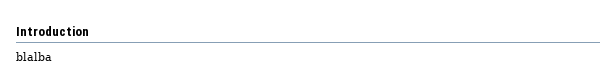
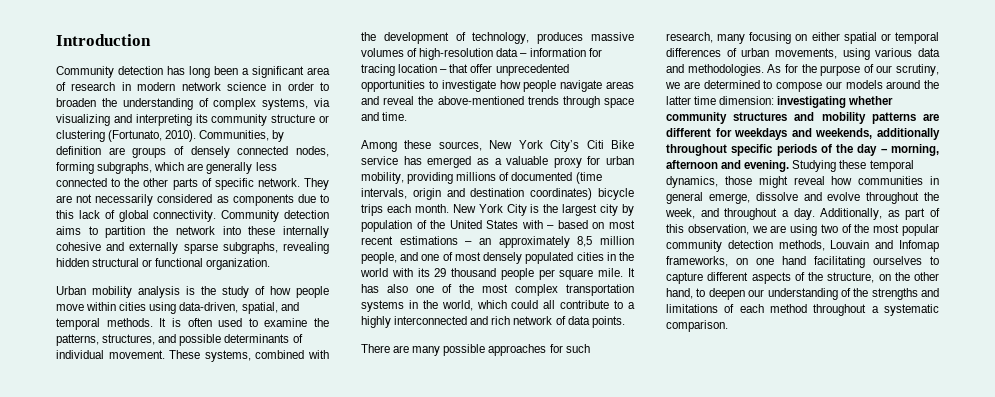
- blalba
+ Community detection has long been a significant area of research in modern network science in order to broaden the understanding of complex systems, via visualizing and interpreting its community structure or clustering (Fortunato, 2010). Communities, by definition are groups of densely connected nodes, forming subgraphs, which are generally less connected to the other parts of specific network. They are not necessarily considered as components due to this lack of global connectivity. Community detection aims to partition the network into these internally cohesive and externally sparse subgraphs, revealing hidden structural or functional organization.
+ Urban mobility analysis is the study of how people move within cities using data-driven, spatial, and temporal methods. It is often used to examine the patterns, structures, and possible determinants of individual movement. These systems, combined with the development of technology, produces massive volumes of high-resolution data – information for tracing location – that offer unprecedented opportunities to investigate how people navigate areas and reveal the above-mentioned trends through space and time.
+ Among these sources, New York City’s Citi Bike service has emerged as a valuable proxy for urban mobility, providing millions of documented (time intervals, origin and destination coordinates) bicycle trips each month. New York City is the largest city by population of the United States with – based on most recent estimations – an approximately 8,5 million people, and one of most densely populated cities in the world with its 29 thousand people per square mile. It has also one of the most complex transportation systems in the world, which could all contribute to a highly interconnected and rich network of data points.
+ There are many possible approaches for such research, many focusing on either spatial or temporal differences of urban movements, using various data and methodologies. As for the purpose of our scrutiny, we are determined to compose our models around the latter time dimension: investigating whether community structures and mobility patterns are different for weekdays and weekends, additionally throughout specific periods of the day – morning, afternoon and evening. Studying these temporal dynamics, those might reveal how communities in general emerge, dissolve and evolve throughout the week, and throughout a day. Additionally, as part of this observation, we are using two of the most popular community detection methods, Louvain and Infomap frameworks, on one hand facilitating ourselves to capture different aspects of the structure, on the other hand, to deepen our understanding of the strengths and limitations of each method throughout a systematic comparison.

